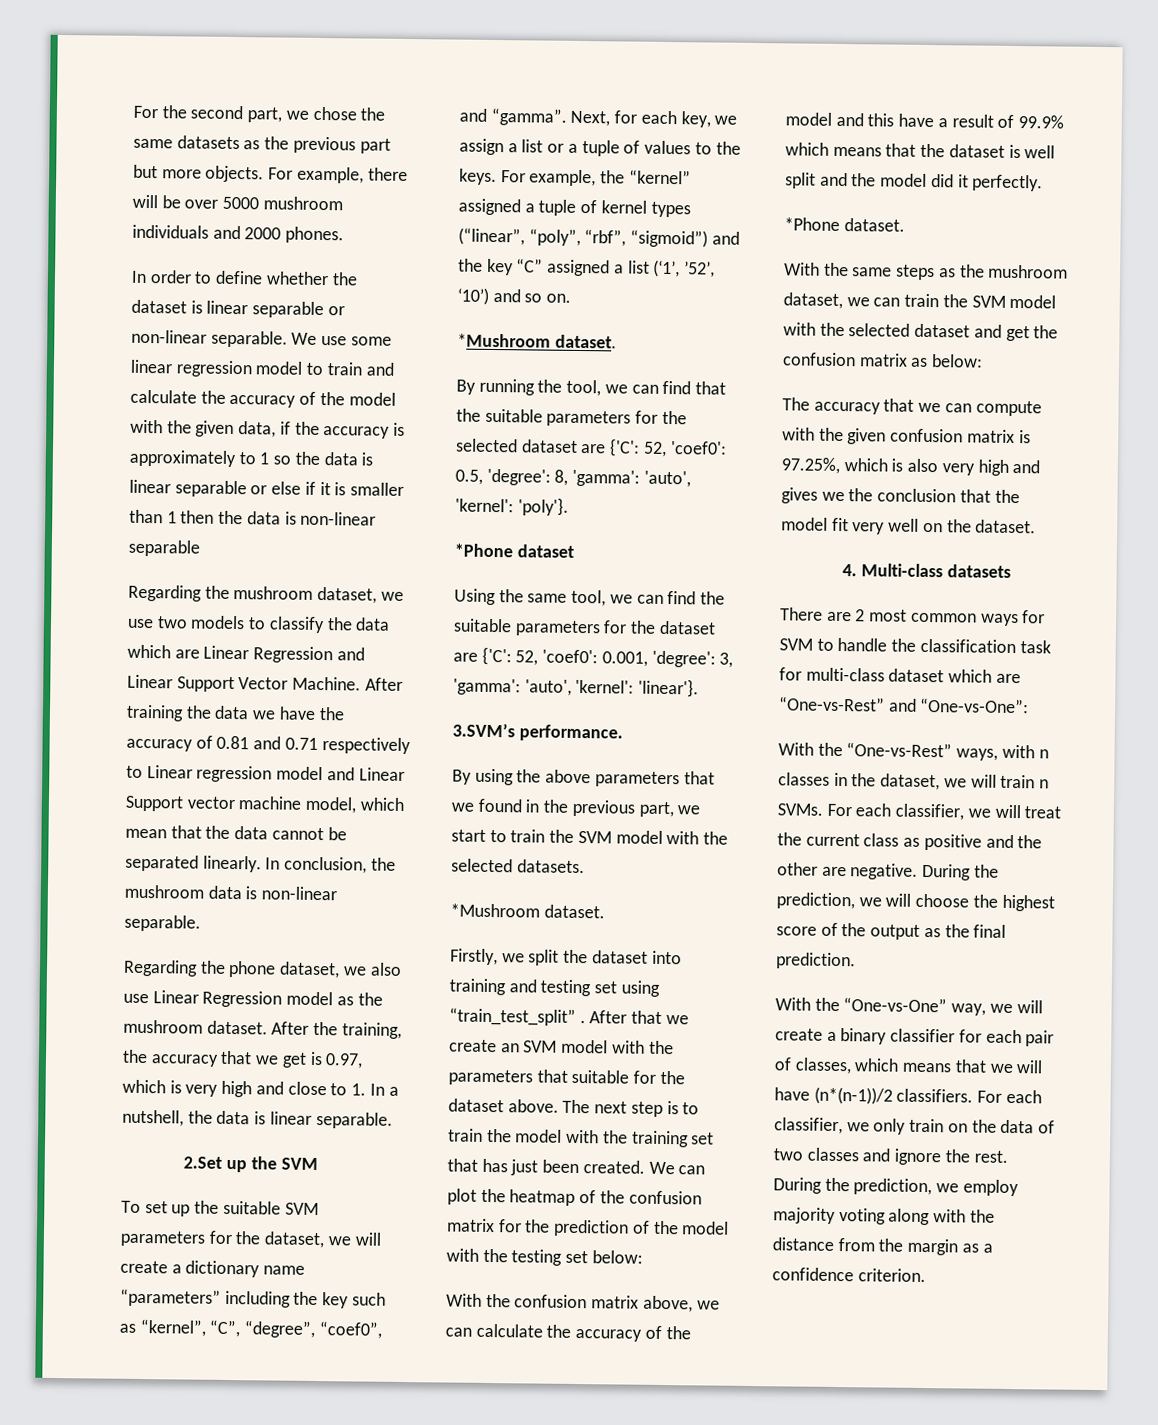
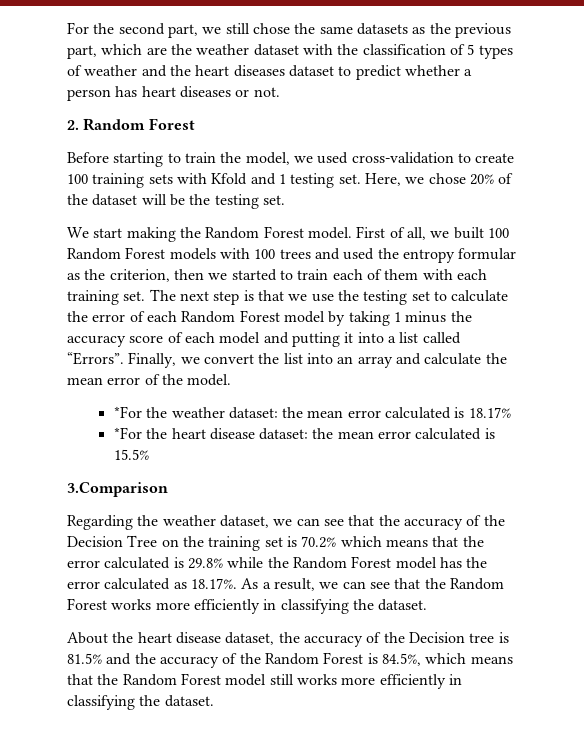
- For the second part, we chose the same datasets as the previous part but more objects. For example, there will be over 5000 mushroom individuals and 2000 phones.
- In order to define whether the dataset is linear separable or non-linear separable. We use some linear regression model to train and calculate the accuracy of the model with the given data, if the accuracy is approximately to 1 so the data is linear separable or else if it is smaller than 1 then the data is non-linear separable
- Regarding the mushroom dataset, we use two models to classify the data which are Linear Regression and Linear Support Vector Machine. After training the data we have the accuracy of 0.81 and 0.71 respectively to Linear regression model and Linear Support vector machine model, which mean that the data cannot be separated linearly. In conclusion, the mushroom data is non-linear separable.
- Regarding the phone dataset, we also use Linear Regression model as the mushroom dataset. After the training, the accuracy that we get is 0.97, which is very high and close to 1. In a nutshell, the data is linear separable.
- 2.Set up the SVM
- To set up the suitable SVM parameters for the dataset, we will create a dictionary name “parameters” including the key such as “kernel”, “C”, “degree”, “coef0”, and “gamma”. Next, for each key, we assign a list or a tuple of values to the keys. For example, the “kernel” assigned a tuple of kernel types (“linear”, “poly”, “rbf”, “sigmoid”) and the key “C” assigned a list (‘1’, ’52’, ‘10’) and so on.
- *Mushroom dataset.
- By running the tool, we can find that the suitable parameters for the selected dataset are {'C': 52, 'coef0': 0.5, 'degree': 8, 'gamma': 'auto', 'kernel': 'poly'}.
- *Phone dataset
- Using the same tool, we can find the suitable parameters for the dataset are {'C': 52, 'coef0': 0.001, 'degree': 3, 'gamma': 'auto', 'kernel': 'linear'}.
- 3.SVM’s performance.
- By using the above parameters that we found in the previous part, we start to train the SVM model with the selected datasets.
- *Mushroom dataset.
- Firstly, we split the dataset into training and testing set using “train_test_split” . After that we create an SVM model with the parameters that suitable for the dataset above. The next step is to train the model with the training set that has just been created. We can plot the heatmap of the confusion matrix for the prediction of the model with the testing set below:
- With the confusion matrix above, we can calculate the accuracy of the model and this have a result of 99.9% which means that the dataset is well split and the model did it perfectly.
- *Phone dataset.
- With the same steps as the mushroom dataset, we can train the SVM model with the selected dataset and get the confusion matrix as below:
- The accuracy that we can compute with the given confusion matrix is 97.25%, which is also very high and gives we the conclusion that the model fit very well on the dataset.
- 4. Multi-class datasets
- There are 2 most common ways for SVM to handle the classification task for multi-class dataset which are “One-vs-Rest” and “One-vs-One”:
- With the “One-vs-Rest” ways, with n classes in the dataset, we will train n SVMs. For each classifier, we will treat the current class as positive and the other are negative. During the prediction, we will choose the highest score of the output as the final prediction.
- With the “One-vs-One” way, we will create a binary classifier for each pair of classes, which means that we will have (n*(n-1))/2 classifiers. For each classifier, we only train on the data of two classes and ignore the rest. During the prediction, we employ majority voting along with the distance from the margin as a confidence criterion.
+ For the second part, we still chose the same datasets as the previous part, which are the weather dataset with the classification of 5 types of weather and the heart diseases dataset to predict whether a person has heart diseases or not.
+ 2. Random Forest
+ Before starting to train the model, we used cross-validation to create 100 training sets with Kfold and 1 testing set. Here, we chose 20% of the dataset will be the testing set.
+ We start making the Random Forest model. First of all, we built 100 Random Forest models with 100 trees and used the entropy formular as the criterion, then we started to train each of them with each training set. The next step is that we use the testing set to calculate the error of each Random Forest model by taking 1 minus the accuracy score of each model and putting it into a list called “Errors”. Finally, we convert the list into an array and calculate the mean error of the model.
+ *For the weather dataset: the mean error calculated is 18.17%
+ *For the heart disease dataset: the mean error calculated is 15.5%
+ 3.Comparison
+ Regarding the weather dataset, we can see that the accuracy of the Decision Tree on the training set is 70.2% which means that the error calculated is 29.8% while the Random Forest model has the error calculated as 18.17%. As a result, we can see that the Random Forest works more efficiently in classifying the dataset.
+ About the heart disease dataset, the accuracy of the Decision tree is 81.5% and the accuracy of the Random Forest is 84.5%, which means that the Random Forest model still works more efficiently in classifying the dataset.

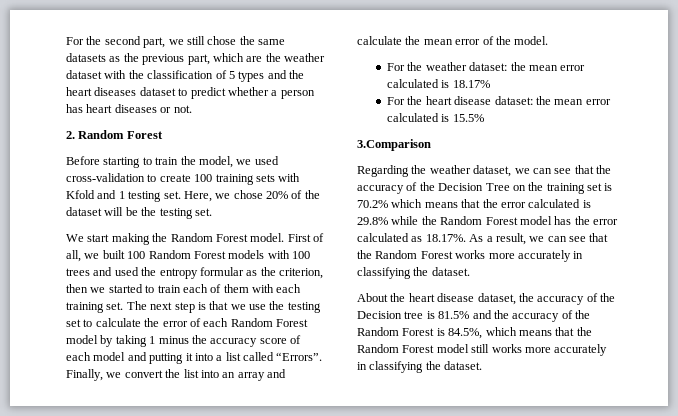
- For the second part, we still chose the same datasets as the previous part, which are the weather dataset with the classification of 5 types of weather and the heart diseases dataset to predict whether a person has heart diseases or not.
+ For the second part, we still chose the same datasets as the previous part, which are the weather dataset with the classification of 5 types and the heart diseases dataset to predict whether a person has heart diseases or not.
- *For the weather dataset: the mean error calculated is 18.17%
+ For the weather dataset: the mean error calculated is 18.17%
- *For the heart disease dataset: the mean error calculated is 15.5%
+ For the heart disease dataset: the mean error calculated is 15.5%
- Regarding the weather dataset, we can see that the accuracy of the Decision Tree on the training set is 70.2% which means that the error calculated is 29.8% while the Random Forest model has the error calculated as 18.17%. As a result, we can see that the Random Forest works more efficiently in classifying the dataset.
+ Regarding the weather dataset, we can see that the accuracy of the Decision Tree on the training set is 70.2% which means that the error calculated is 29.8% while the Random Forest model has the error calculated as 18.17%. As a result, we can see that the Random Forest works more accurately in classifying the dataset.
- About the heart disease dataset, the accuracy of the Decision tree is 81.5% and the accuracy of the Random Forest is 84.5%, which means that the Random Forest model still works more efficiently in classifying the dataset.
+ About the heart disease dataset, the accuracy of the Decision tree is 81.5% and the accuracy of the Random Forest is 84.5%, which means that the Random Forest model still works more accurately in classifying the dataset.

